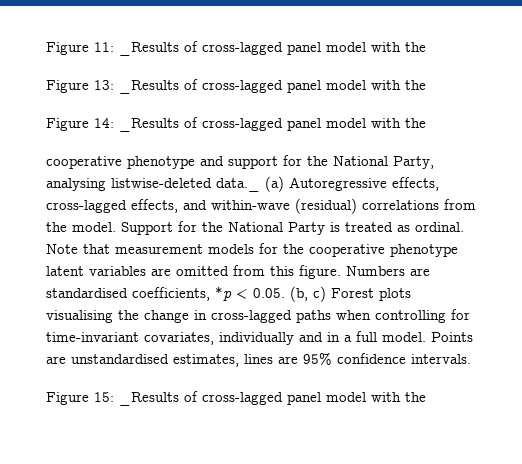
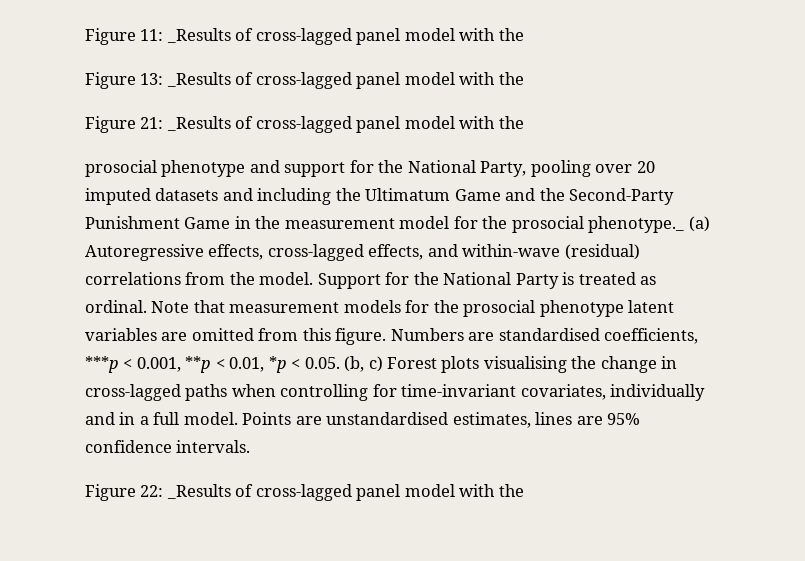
- Figure 14: _Results of cross-lagged panel model with the
- cooperative phenotype and support for the National Party, analysing listwise-deleted data._ (a) Autoregressive effects, cross-lagged effects, and within-wave (residual) correlations from the model.
+ Figure 21: _Results of cross-lagged panel model with the
+ prosocial phenotype and support for the National Party, pooling over 20 imputed datasets and including the Ultimatum Game and the Second-Party Punishment Game in the measurement model for the prosocial phenotype._ (a) Autoregressive effects, cross-lagged effects, and within-wave (residual) correlations from the model.
- Note that measurement models for the cooperative phenotype latent variables are omitted from this figure.
+ Note that measurement models for the prosocial phenotype latent variables are omitted from this figure.
- Numbers are standardised coefficients, *p < 0.05. (b, c) Forest plots visualising the change in cross-lagged paths when controlling for time-invariant covariates, individually and in a full model.
+ Numbers are standardised coefficients, ***p < 0.001, **p < 0.01, *p < 0.05. (b, c) Forest plots visualising the change in cross-lagged paths when controlling for time-invariant covariates, individually and in a full model.
- Figure 15: _Results of cross-lagged panel model with the
+ Figure 22: _Results of cross-lagged panel model with the

